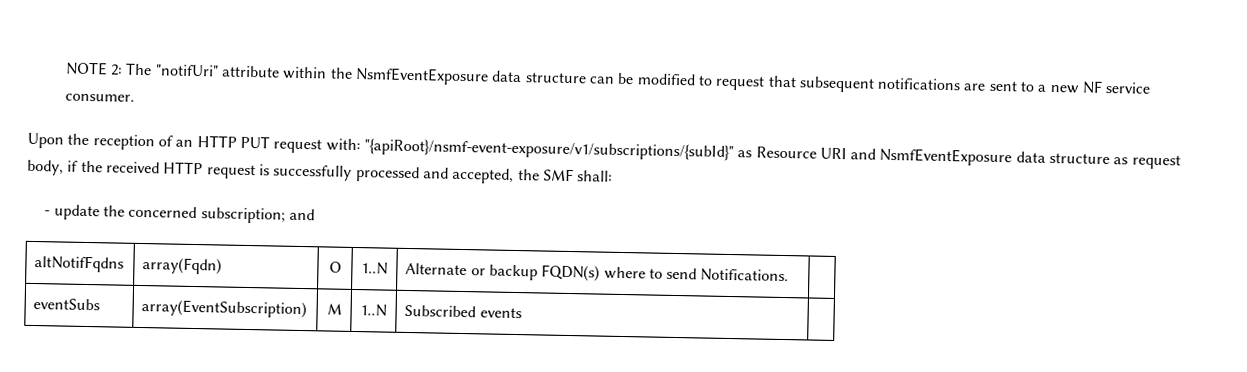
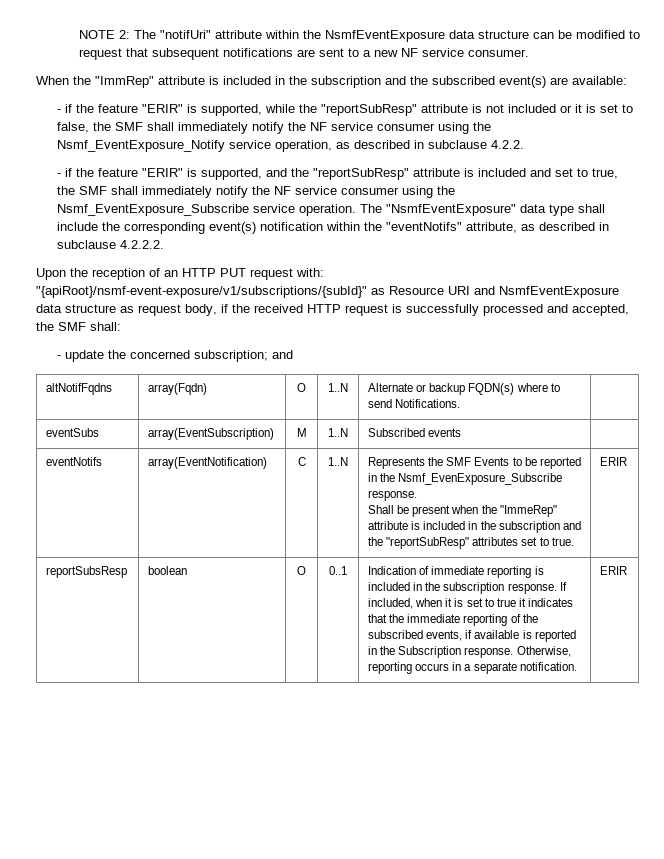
+ When the "ImmRep" attribute is included in the subscription and the subscribed event(s) are available:
+ - if the feature "ERIR" is supported, while the "reportSubResp" attribute is not included or it is set to false, the SMF shall immediately notify the NF service consumer using the Nsmf_EventExposure_Notify service operation, as described in subclause 4.2.2.
+ - if the feature "ERIR" is supported, and the "reportSubResp" attribute is included and set to true, the SMF shall immediately notify the NF service consumer using the Nsmf_EventExposure_Subscribe service operation. The "NsmfEventExposure" data type shall include the corresponding event(s) notification within the "eventNotifs" attribute, as described in subclause 4.2.2.2.
+ eventNotifs | array(EventNotification) | C | 1..N | Represents the SMF Events to be reported in the Nsmf_EvenExposure_Subscribe response.
+ Shall be present when the "ImmeRep" attribute is included in the subscription and the "reportSubResp" attributes set to true. | ERIR
+ reportSubsResp | boolean | O | 0..1 | Indication of immediate reporting is included in the subscription response. If included, when it is set to true it indicates that the immediate reporting of the subscribed events, if available is reported in the Subscription response. Otherwise, reporting occurs in a separate notification. | ERIR

